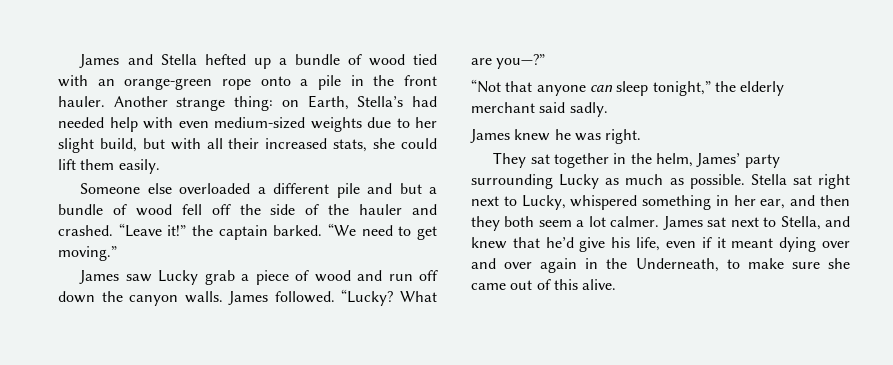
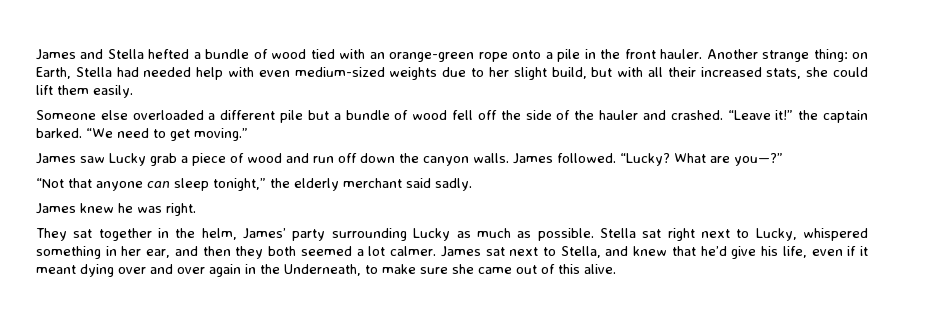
- James and Stella hefted up a bundle of wood tied with an orange-green rope onto a pile in the front hauler.
+ James and Stella hefted a bundle of wood tied with an orange-green rope onto a pile in the front hauler.
- Another strange thing: on Earth, Stella’s had needed help with even medium-sized weights due to her slight build, but with all their increased stats, she could lift them easily.
+ Another strange thing: on Earth, Stella had needed help with even medium-sized weights due to her slight build, but with all their increased stats, she could lift them easily.
- Someone else overloaded a different pile and but a bundle of wood fell off the side of the hauler and crashed.
+ Someone else overloaded a different pile but a bundle of wood fell off the side of the hauler and crashed.
- Stella sat right next to Lucky, whispered something in her ear, and then they both seem a lot calmer.
+ Stella sat right next to Lucky, whispered something in her ear, and then they both seemed a lot calmer.

